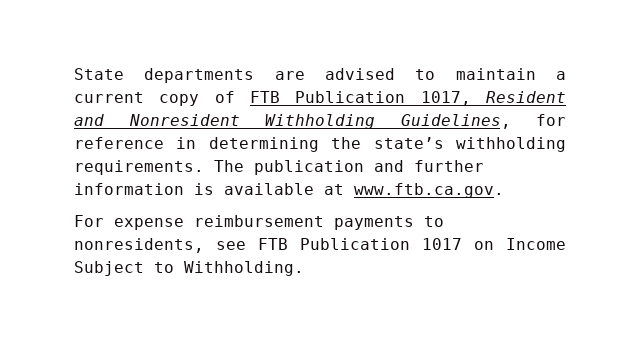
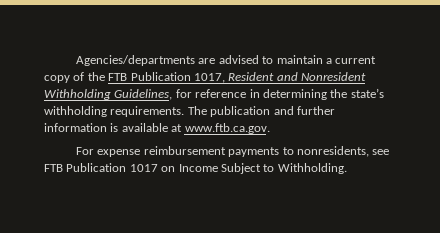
- State departments are advised to maintain a current copy of FTB Publication 1017, Resident and Nonresident Withholding Guidelines, for reference in determining the state’s withholding requirements.
+ Agencies/departments are advised to maintain a current copy of the FTB Publication 1017, Resident and Nonresident Withholding Guidelines, for reference in determining the state’s withholding requirements.

